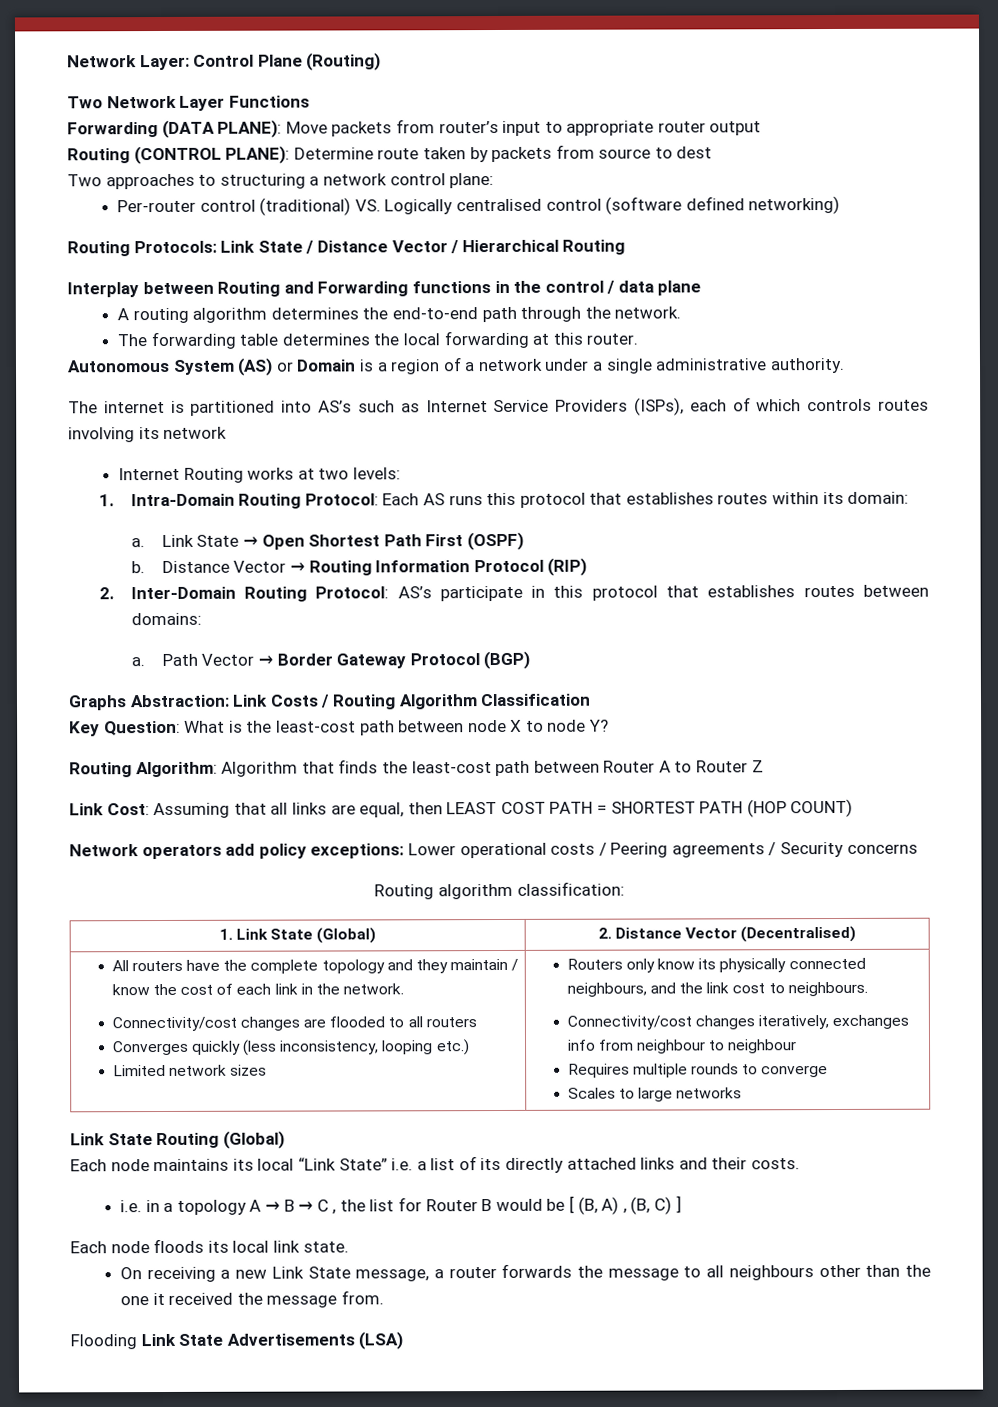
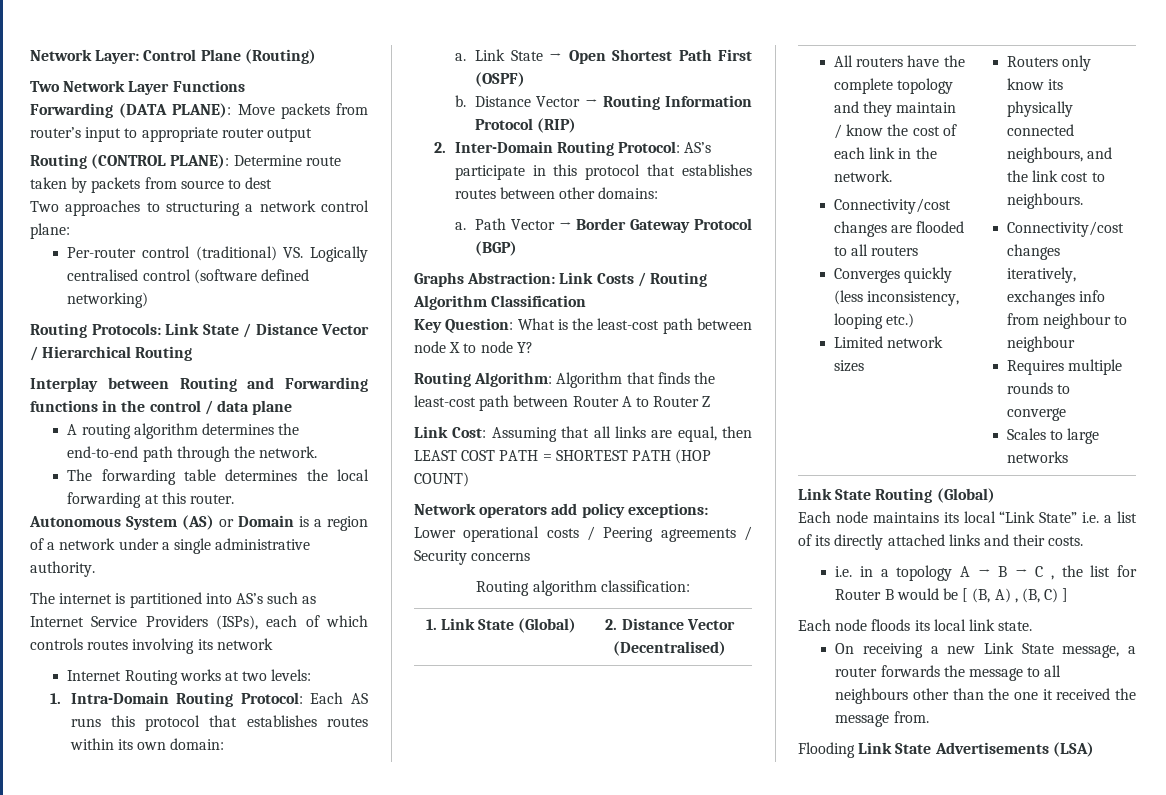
- 1. Intra-Domain Routing Protocol: Each AS runs this protocol that establishes routes within its domain:
+ 1. Intra-Domain Routing Protocol: Each AS runs this protocol that establishes routes within its own domain:
- 2. Inter-Domain Routing Protocol: AS’s participate in this protocol that establishes routes between domains:
+ 2. Inter-Domain Routing Protocol: AS’s participate in this protocol that establishes routes between other domains:

